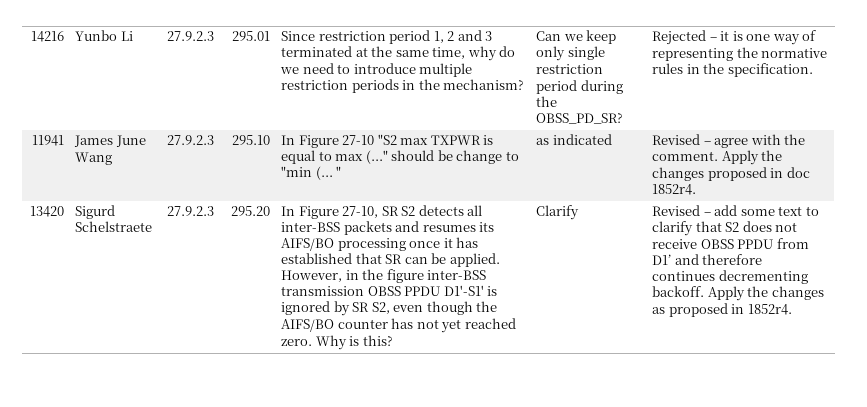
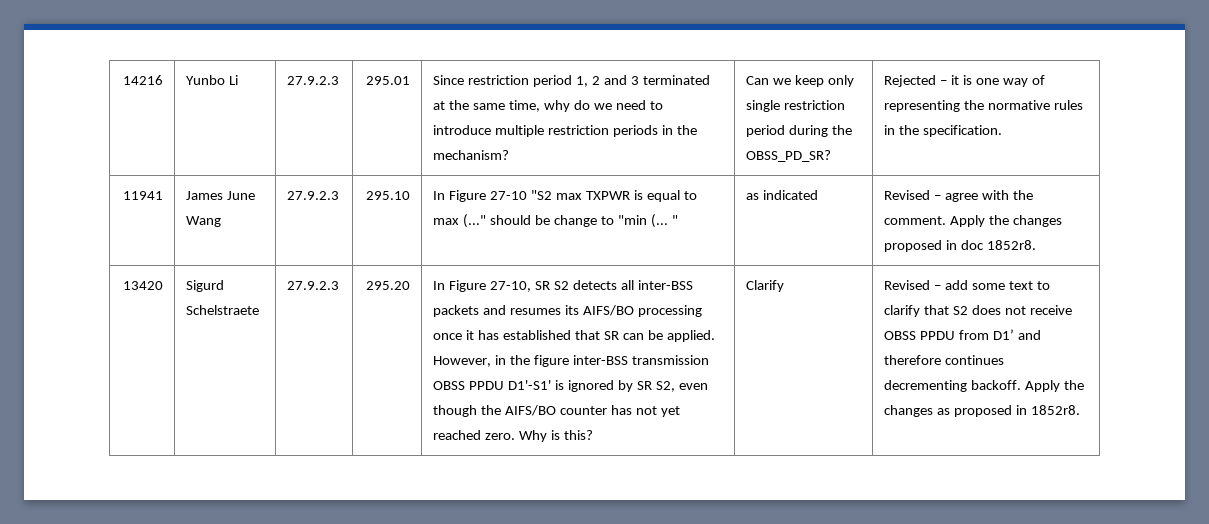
- 11941 | James June Wang | 27.9.2.3 | 295.10 | In Figure 27-10 "S2 max TXPWR is equal to max (..." should be change to "min (... " | as indicated | Revised – agree with the comment. Apply the changes proposed in doc 1852r4.
+ 11941 | James June Wang | 27.9.2.3 | 295.10 | In Figure 27-10 "S2 max TXPWR is equal to max (..." should be change to "min (... " | as indicated | Revised – agree with the comment. Apply the changes proposed in doc 1852r8.
- Apply the changes as proposed in 1852r4.
+ Apply the changes as proposed in 1852r8.

